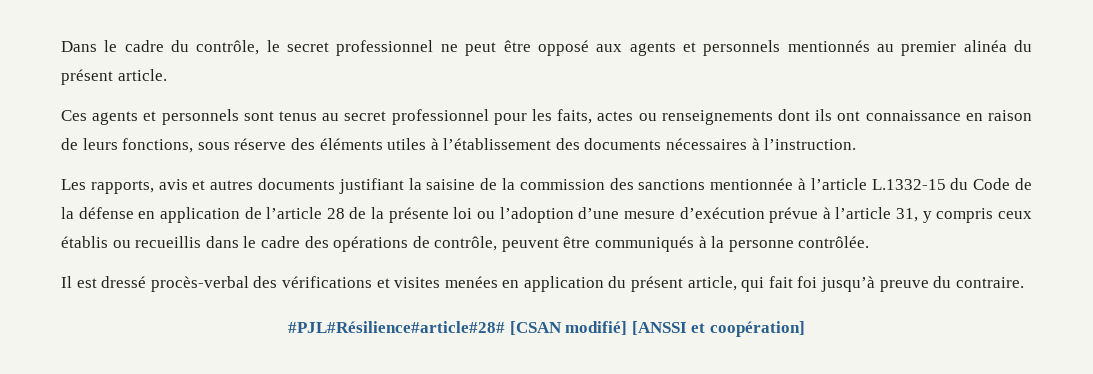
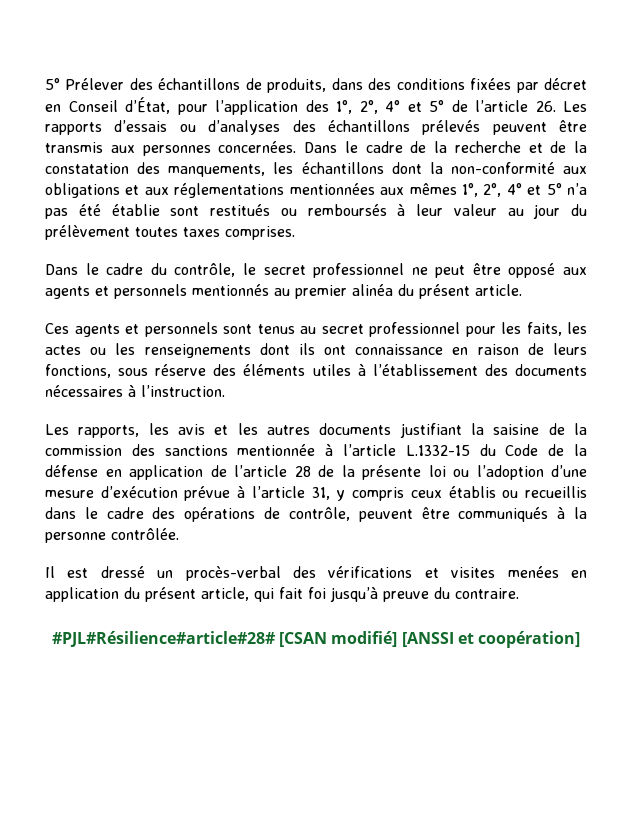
+ 5° Prélever des échantillons de produits, dans des conditions fixées par décret en Conseil d’État, pour l’application des 1°, 2°, 4° et 5° de l’article 26. Les rapports d’essais ou d’analyses des échantillons prélevés peuvent être transmis aux personnes concernées. Dans le cadre de la recherche et de la constatation des manquements, les échantillons dont la non-conformité aux obligations et aux réglementations mentionnées aux mêmes 1°, 2°, 4° et 5° n’a pas été établie sont restitués ou remboursés à leur valeur au jour du prélèvement toutes taxes comprises.
- Ces agents et personnels sont tenus au secret professionnel pour les faits, actes ou renseignements dont ils ont connaissance en raison de leurs fonctions, sous réserve des éléments utiles à l’établissement des documents nécessaires à l’instruction.
+ Ces agents et personnels sont tenus au secret professionnel pour les faits, les actes ou les renseignements dont ils ont connaissance en raison de leurs fonctions, sous réserve des éléments utiles à l’établissement des documents nécessaires à l’instruction.
- Les rapports, avis et autres documents justifiant la saisine de la commission des sanctions mentionnée à l’article L.1332-15 du Code de la défense en application de l’article 28 de la présente loi ou l’adoption d’une mesure d’exécution prévue à l’article 31, y compris ceux établis ou recueillis dans le cadre des opérations de contrôle, peuvent être communiqués à la personne contrôlée.
+ Les rapports, les avis et les autres documents justifiant la saisine de la commission des sanctions mentionnée à l’article L.1332-15 du Code de la défense en application de l’article 28 de la présente loi ou l’adoption d’une mesure d’exécution prévue à l’article 31, y compris ceux établis ou recueillis dans le cadre des opérations de contrôle, peuvent être communiqués à la personne contrôlée.
- Il est dressé procès-verbal des vérifications et visites menées en application du présent article, qui fait foi jusqu’à preuve du contraire.
+ Il est dressé un procès-verbal des vérifications et visites menées en application du présent article, qui fait foi jusqu’à preuve du contraire.

